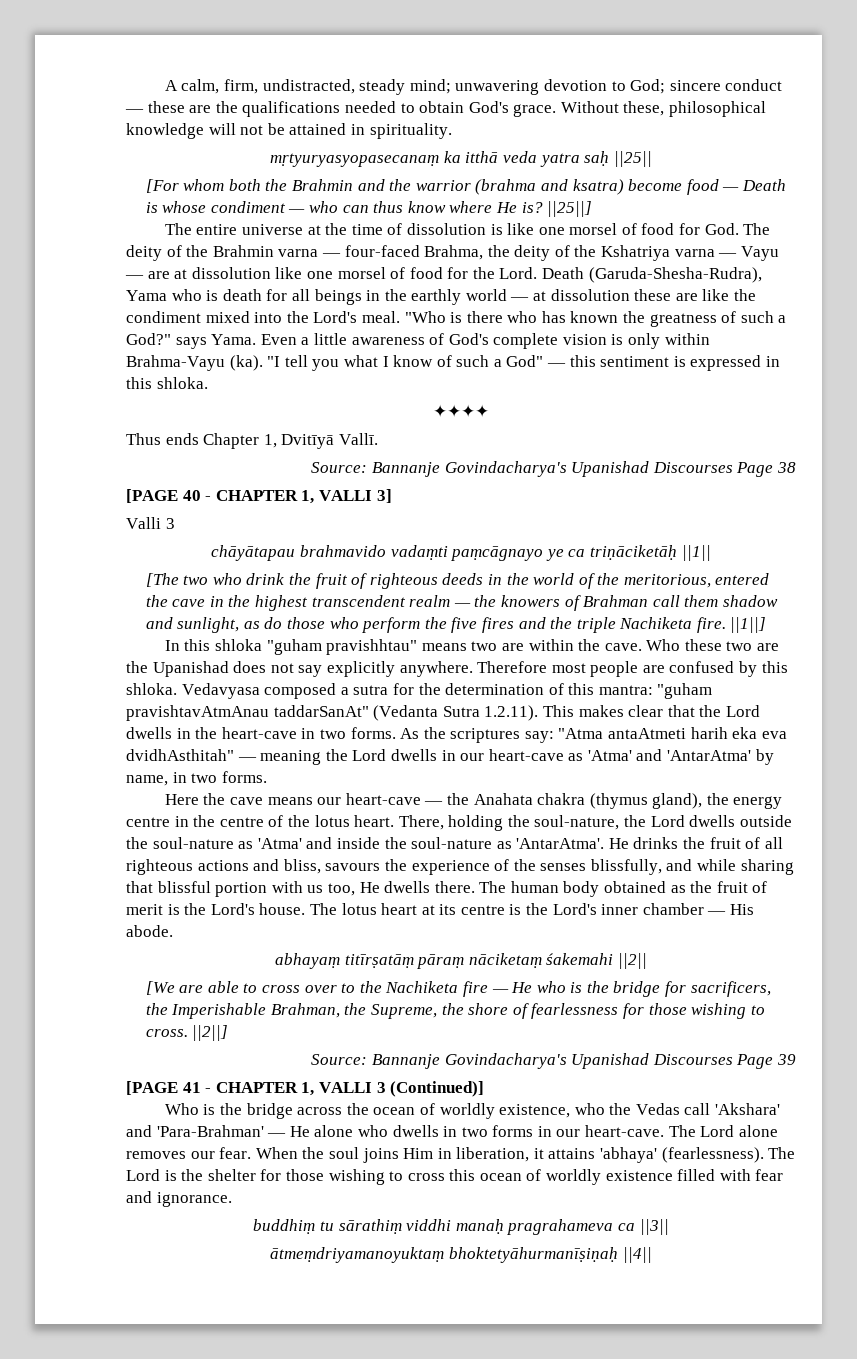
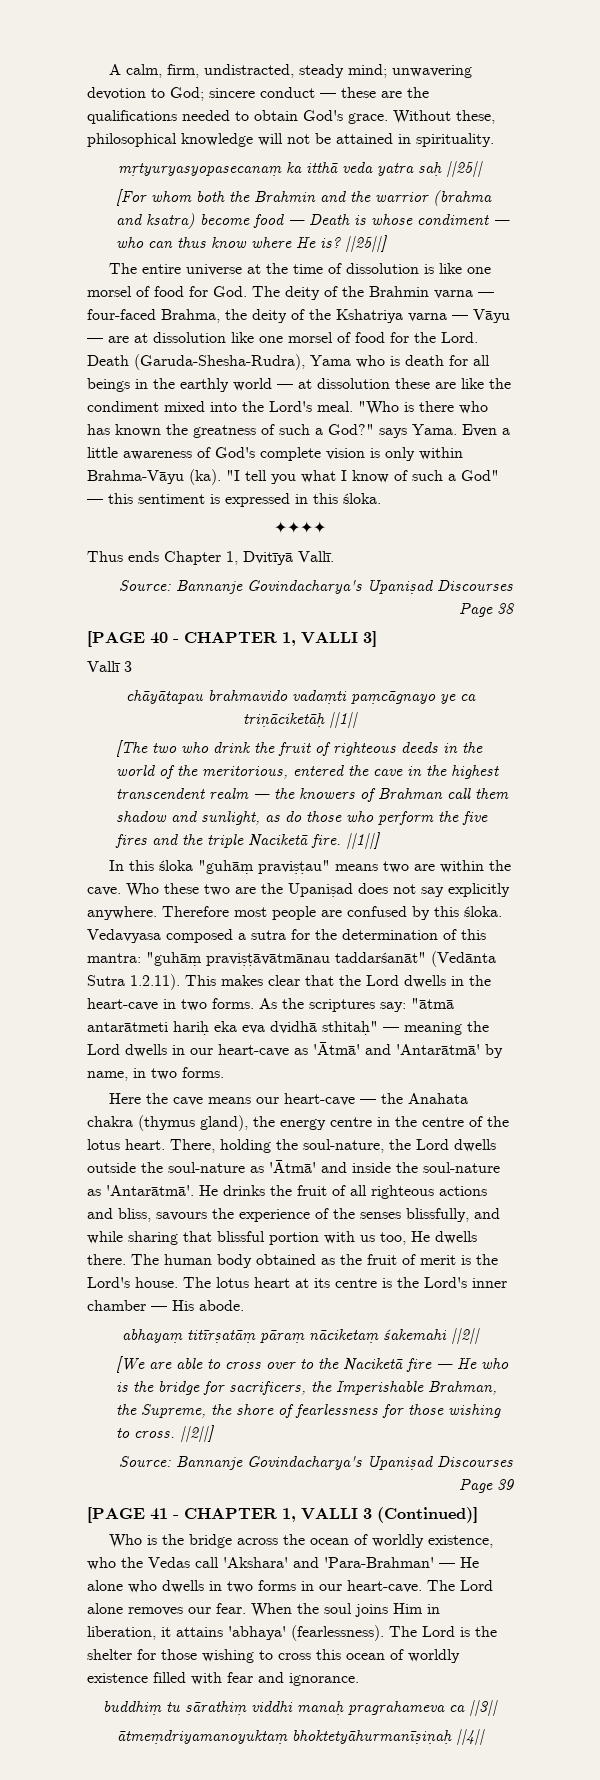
- The entire universe at the time of dissolution is like one morsel of food for God. The deity of the Brahmin varna — four-faced Brahma, the deity of the Kshatriya varna — Vayu — are at dissolution like one morsel of food for the Lord.
+ The entire universe at the time of dissolution is like one morsel of food for God. The deity of the Brahmin varna — four-faced Brahma, the deity of the Kshatriya varna — Vāyu — are at dissolution like one morsel of food for the Lord.
- Even a little awareness of God's complete vision is only within Brahma-Vayu (ka).
+ Even a little awareness of God's complete vision is only within Brahma-Vāyu (ka).
- "I tell you what I know of such a God" — this sentiment is expressed in this shloka.
+ "I tell you what I know of such a God" — this sentiment is expressed in this śloka.
- Source: Bannanje Govindacharya's Upanishad Discourses Page 38
+ Source: Bannanje Govindacharya's Upaniṣad Discourses Page 38
- Valli 3
+ Vallī 3
- [The two who drink the fruit of righteous deeds in the world of the meritorious, entered the cave in the highest transcendent realm — the knowers of Brahman call them shadow and sunlight, as do those who perform the five fires and the triple Nachiketa fire.
+ [The two who drink the fruit of righteous deeds in the world of the meritorious, entered the cave in the highest transcendent realm — the knowers of Brahman call them shadow and sunlight, as do those who perform the five fires and the triple Naciketā fire.
- In this shloka "guham pravishhtau" means two are within the cave.
+ In this śloka "guhāṃ praviṣṭau" means two are within the cave.
- Who these two are the Upanishad does not say explicitly anywhere.
+ Who these two are the Upaniṣad does not say explicitly anywhere.
- Therefore most people are confused by this shloka.
+ Therefore most people are confused by this śloka.
- Vedavyasa composed a sutra for the determination of this mantra: "guham pravishtavAtmAnau taddarSanAt" (Vedanta Sutra 1.2.11). This makes clear that the Lord dwells in the heart-cave in two forms.
+ Vedavyasa composed a sutra for the determination of this mantra: "guhāṃ praviṣṭāvātmānau taddarśanāt" (Vedānta Sutra 1.2.11). This makes clear that the Lord dwells in the heart-cave in two forms.
- As the scriptures say: "Atma antaAtmeti harih eka eva dvidhAsthitah" — meaning the Lord dwells in our heart-cave as 'Atma' and 'AntarAtma' by name, in two forms.
+ As the scriptures say: "ātmā antarātmeti hariḥ eka eva dvidhā sthitaḥ" — meaning the Lord dwells in our heart-cave as 'Ātmā' and 'Antarātmā' by name, in two forms.
- There, holding the soul-nature, the Lord dwells outside the soul-nature as 'Atma' and inside the soul-nature as 'AntarAtma'.
+ There, holding the soul-nature, the Lord dwells outside the soul-nature as 'Ātmā' and inside the soul-nature as 'Antarātmā'.
- [We are able to cross over to the Nachiketa fire — He who is the bridge for sacrificers, the Imperishable Brahman, the Supreme, the shore of fearlessness for those wishing to cross.
+ [We are able to cross over to the Naciketā fire — He who is the bridge for sacrificers, the Imperishable Brahman, the Supreme, the shore of fearlessness for those wishing to cross.
- Source: Bannanje Govindacharya's Upanishad Discourses Page 39
+ Source: Bannanje Govindacharya's Upaniṣad Discourses Page 39

